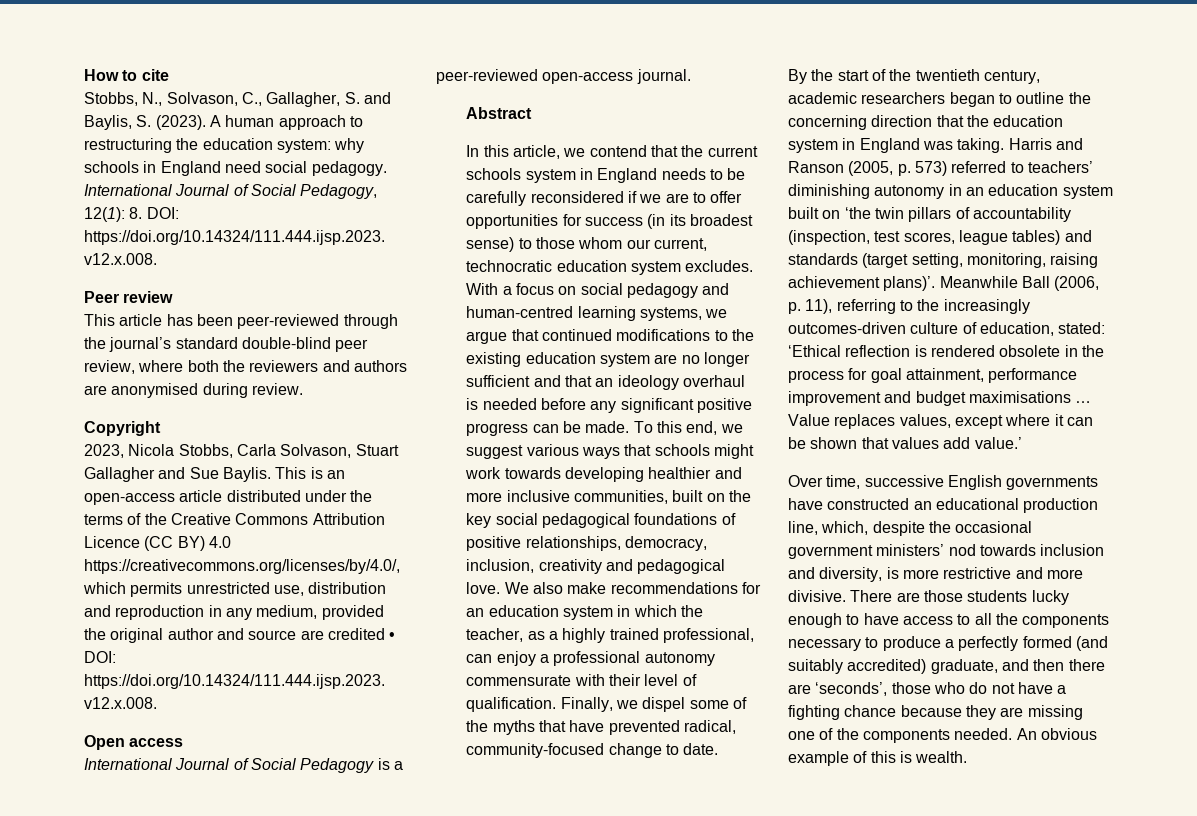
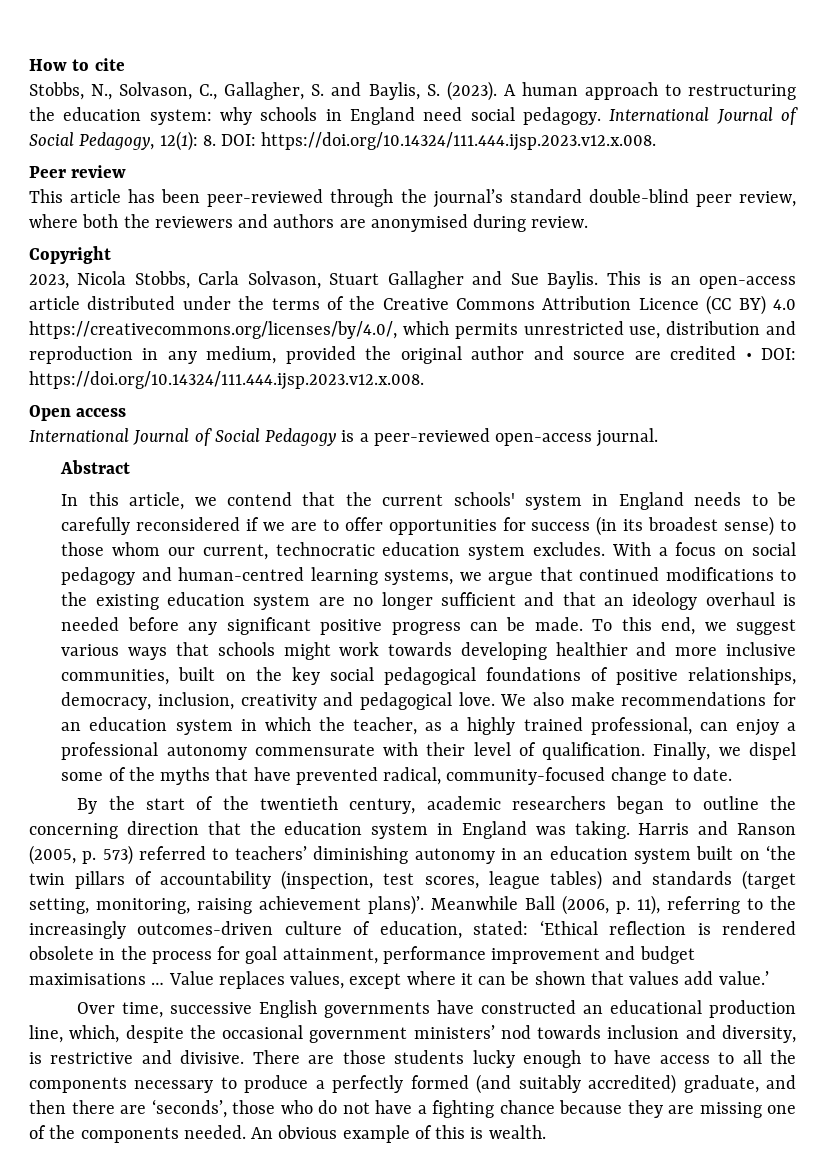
- In this article, we contend that the current schools system in England needs to be carefully reconsidered if we are to offer opportunities for success (in its broadest sense) to those whom our current, technocratic education system excludes.
+ In this article, we contend that the current schools' system in England needs to be carefully reconsidered if we are to offer opportunities for success (in its broadest sense) to those whom our current, technocratic education system excludes.
- Over time, successive English governments have constructed an educational production line, which, despite the occasional government ministers’ nod towards inclusion and diversity, is more restrictive and more divisive.
+ Over time, successive English governments have constructed an educational production line, which, despite the occasional government ministers’ nod towards inclusion and diversity, is restrictive and divisive.

